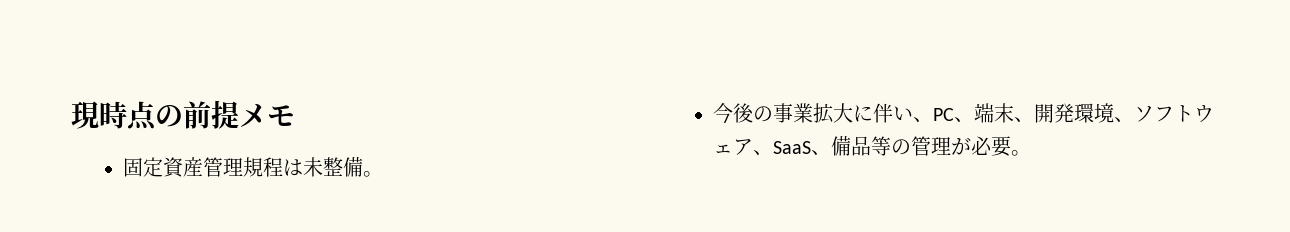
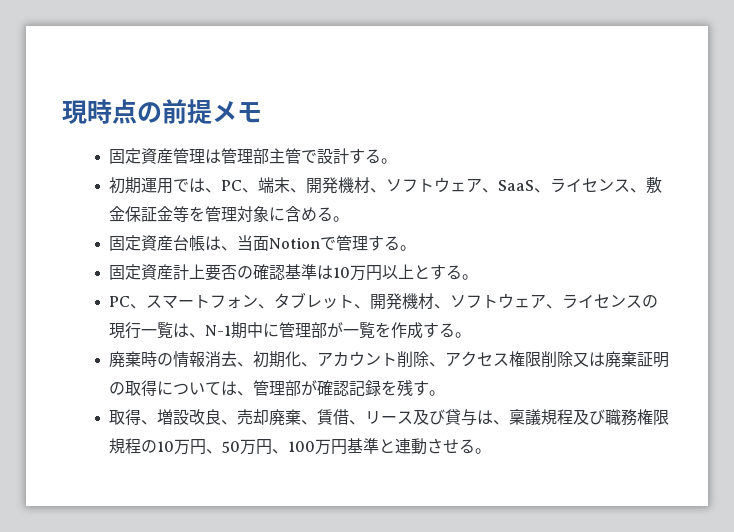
- 固定資産管理規程は未整備。
- 今後の事業拡大に伴い、PC、端末、開発環境、ソフトウェア、SaaS、備品等の管理が必要。
+ 固定資産管理は管理部主管で設計する。
+ 初期運用では、PC、端末、開発機材、ソフトウェア、SaaS、ライセンス、敷金保証金等を管理対象に含める。
+ 固定資産台帳は、当面Notionで管理する。
+ 固定資産計上要否の確認基準は10万円以上とする。
+ PC、スマートフォン、タブレット、開発機材、ソフトウェア、ライセンスの現行一覧は、N-1期中に管理部が一覧を作成する。
+ 廃棄時の情報消去、初期化、アカウント削除、アクセス権限削除又は廃棄証明の取得については、管理部が確認記録を残す。
+ 取得、増設改良、売却廃棄、賃借、リース及び貸与は、稟議規程及び職務権限規程の10万円、50万円、100万円基準と連動させる。

